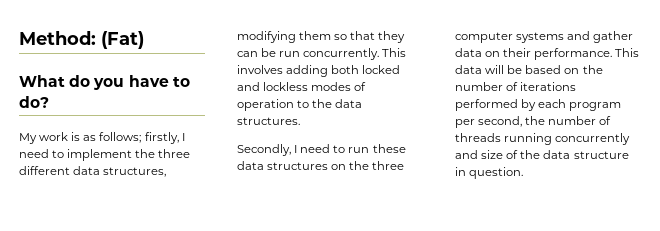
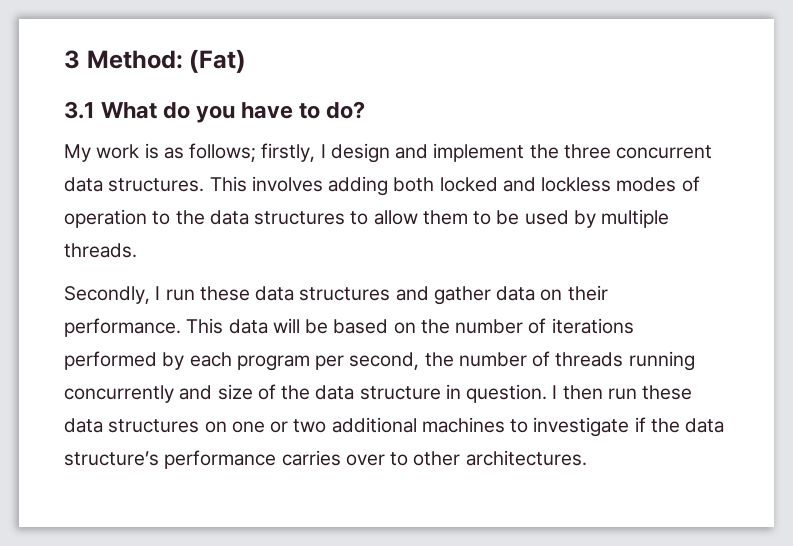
- Method: (Fat)
+ 3 Method: (Fat)
- What do you have to do?
+ 3.1 What do you have to do?
- My work is as follows; firstly, I need to implement the three different data structures, modifying them so that they can be run concurrently.
+ My work is as follows; firstly, I design and implement the three concurrent data structures.
- This involves adding both locked and lockless modes of operation to the data structures.
+ This involves adding both locked and lockless modes of operation to the data structures to allow them to be used by multiple threads.
- Secondly, I need to run these data structures on the three computer systems and gather data on their performance.
+ Secondly, I run these data structures and gather data on their performance.
+ I then run these data structures on one or two additional machines to investigate if the data structure’s performance carries over to other architectures.

